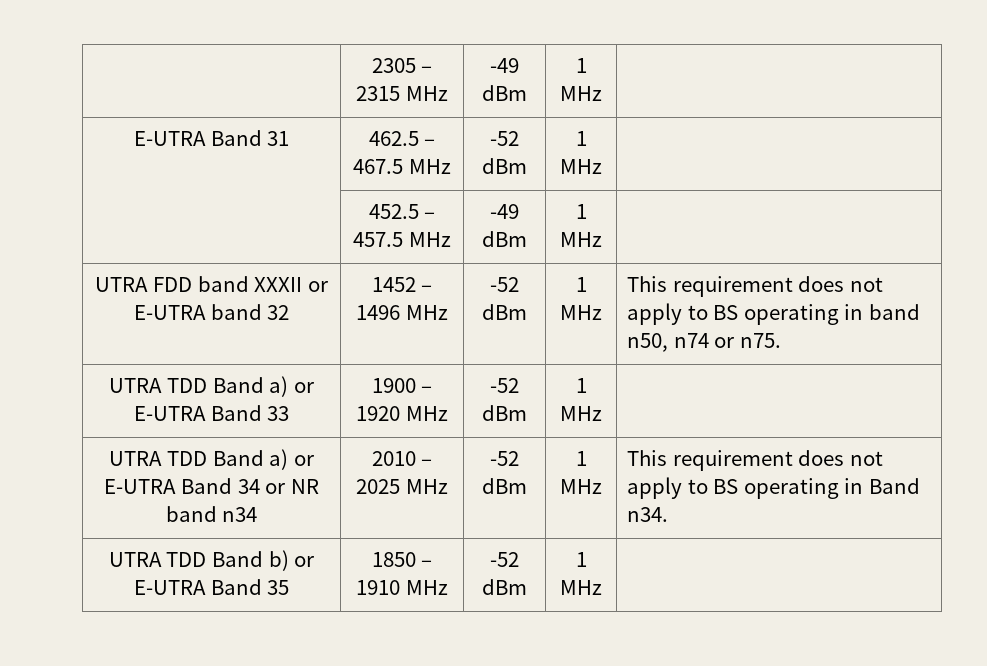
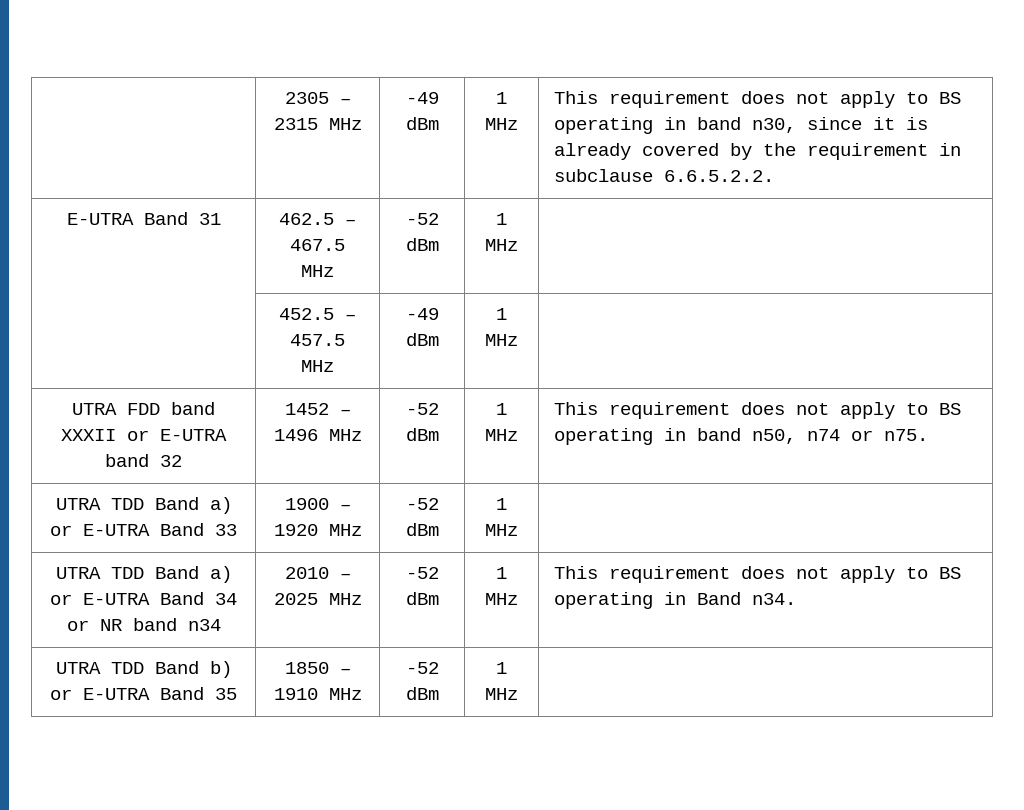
- | 2305 – 2315 MHz | -49 dBm | 1 MHz |
+ | 2305 – 2315 MHz | -49 dBm | 1 MHz | This requirement does not apply to BS operating in band n30, since it is already covered by the requirement in subclause 6.6.5.2.2.

